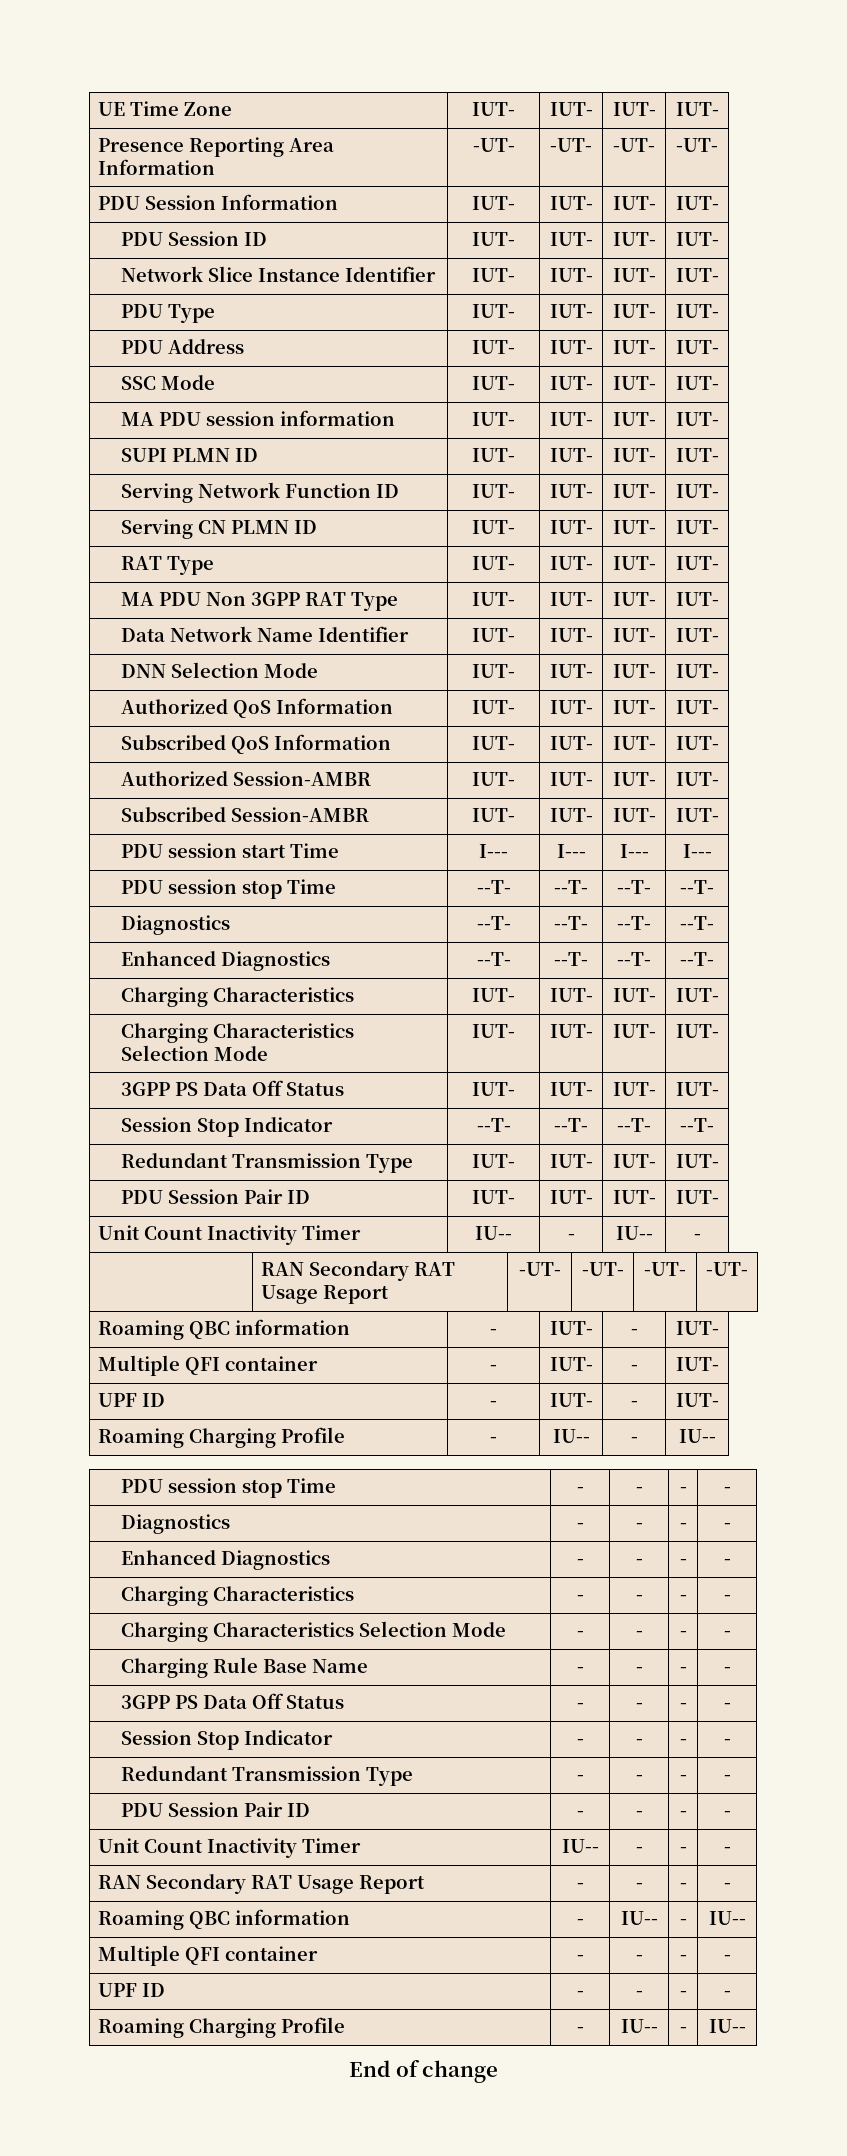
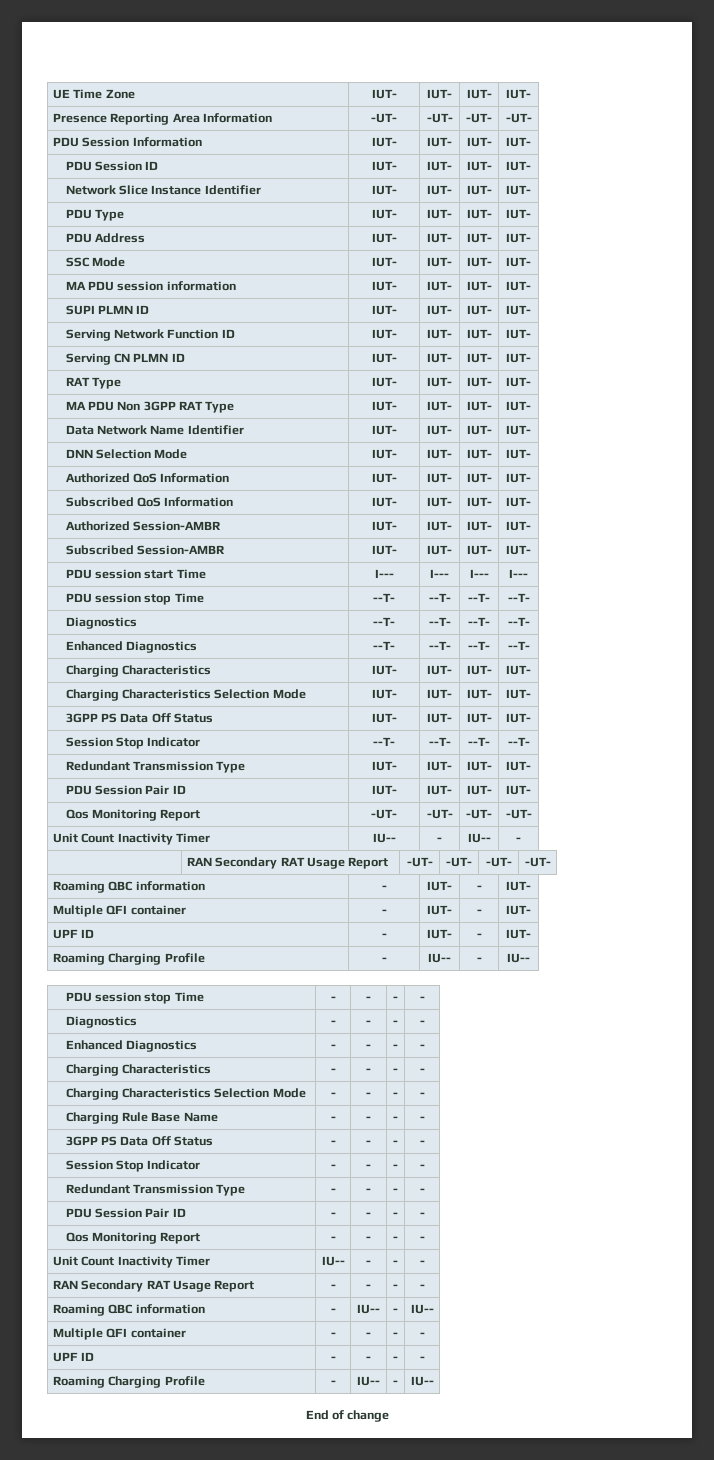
+ Qos Monitoring Report | -UT- | -UT- | -UT- | -UT-
+ Qos Monitoring Report | - | - | - | -

